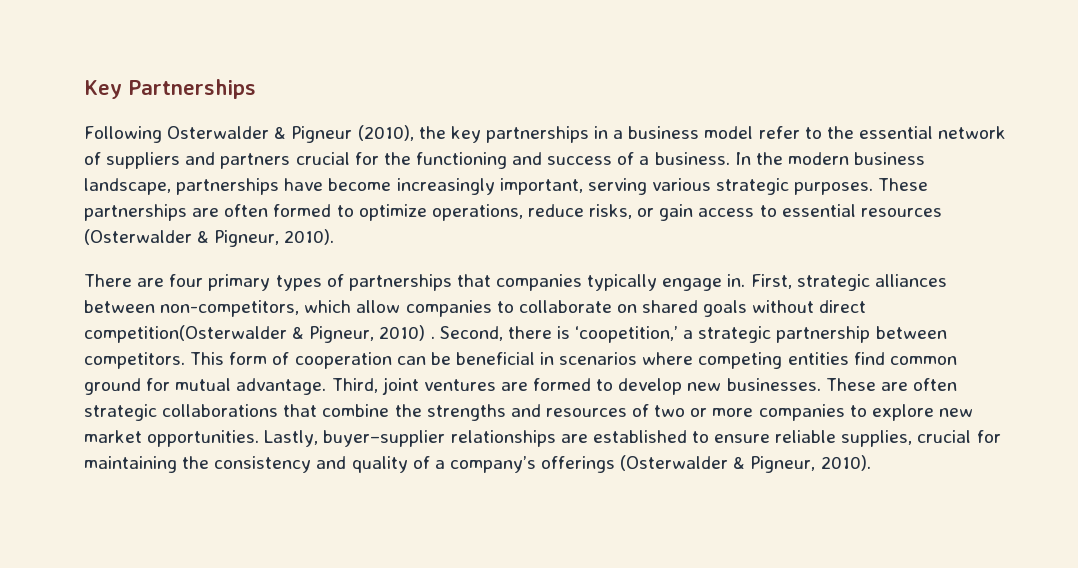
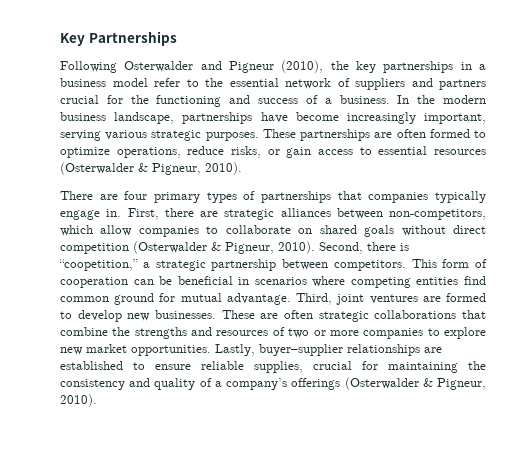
- Following Osterwalder & Pigneur (2010), the key partnerships in a business model refer to the essential network of suppliers and partners crucial for the functioning and success of a business.
+ Following Osterwalder and Pigneur (2010), the key partnerships in a business model refer to the essential network of suppliers and partners crucial for the functioning and success of a business.
- First, strategic alliances between non-competitors, which allow companies to collaborate on shared goals without direct competition(Osterwalder & Pigneur, 2010) .
+ First, there are strategic alliances between non-competitors, which allow companies to collaborate on shared goals without direct competition (Osterwalder & Pigneur, 2010).
- Second, there is ‘coopetition,’ a strategic partnership between competitors.
+ Second, there is “coopetition,” a strategic partnership between competitors.

